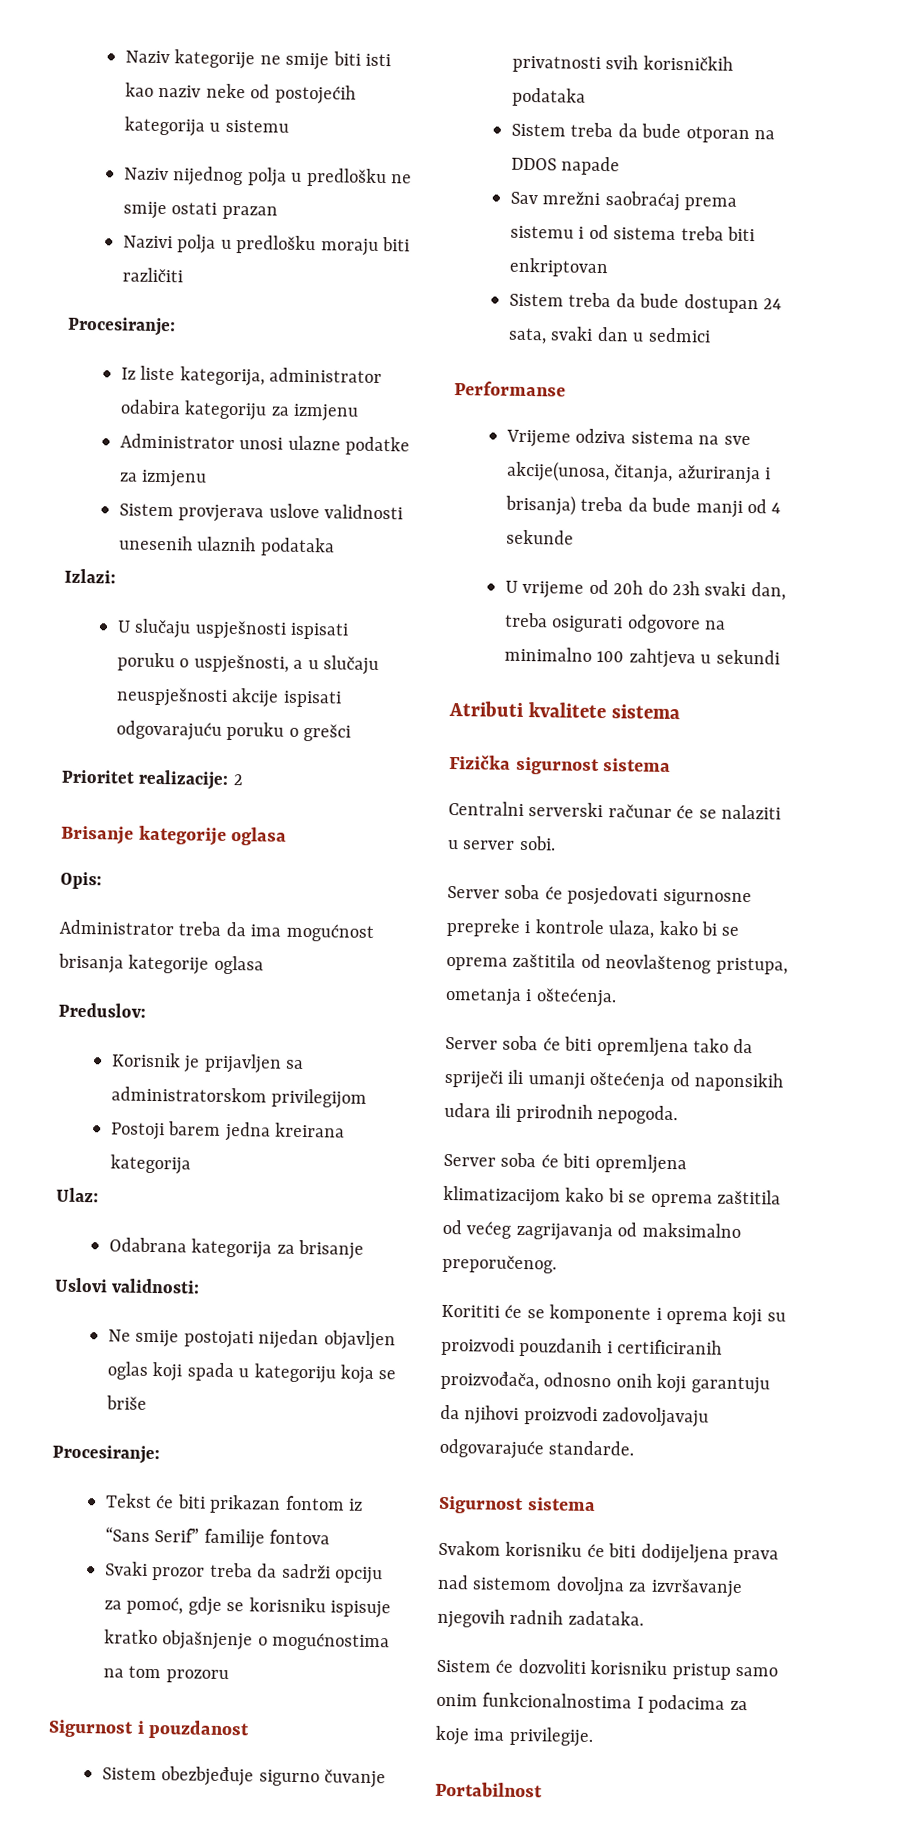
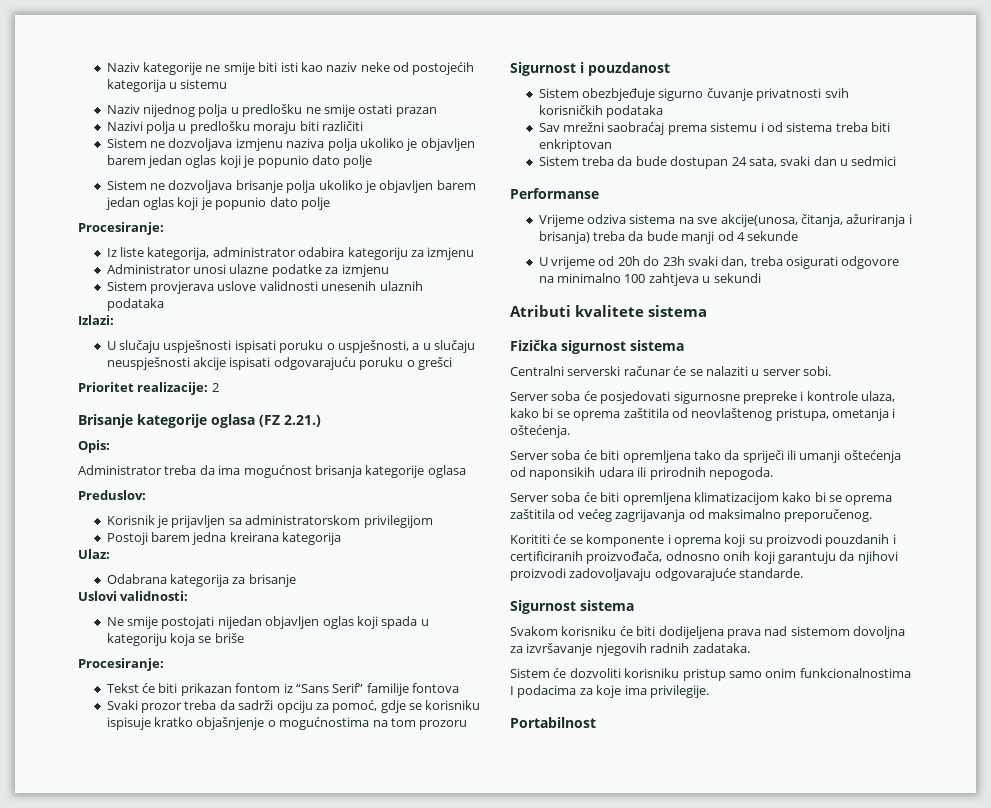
+ Sistem ne dozvoljava izmjenu naziva polja ukoliko je objavljen barem jedan oglas koji je popunio dato polje
+ Sistem ne dozvoljava brisanje polja ukoliko je objavljen barem jedan oglas koji je popunio dato polje
- Brisanje kategorije oglasa
+ Brisanje kategorije oglasa (FZ 2.21.)
- Sistem treba da bude otporan na DDOS napade

